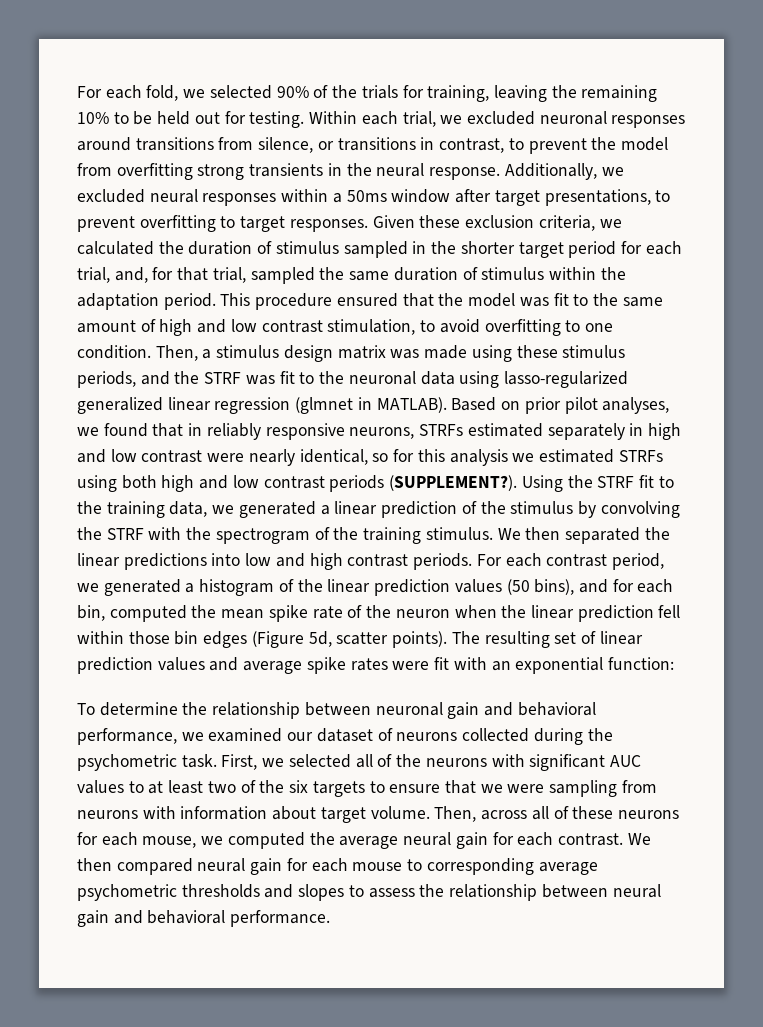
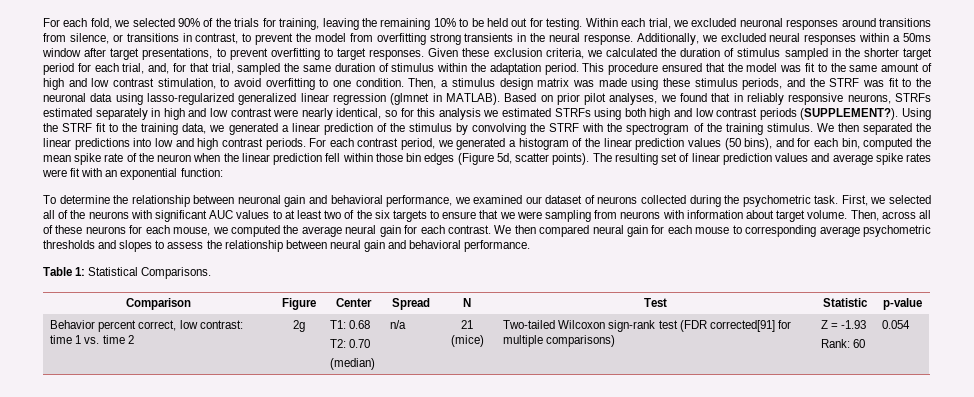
+ Table 1: Statistical Comparisons.
+ Comparison | Figure | Center | Spread | N | Test | Statistic | p-value
+ Behavior percent correct, low contrast: time 1 vs. time 2 | 2g | T1: 0.68
+ T2: 0.70
+ (median) | n/a | 21 (mice) | Two-tailed Wilcoxon sign-rank test (FDR corrected[91] for multiple comparisons) | Z = -1.93
+ Rank: 60 | 0.054

